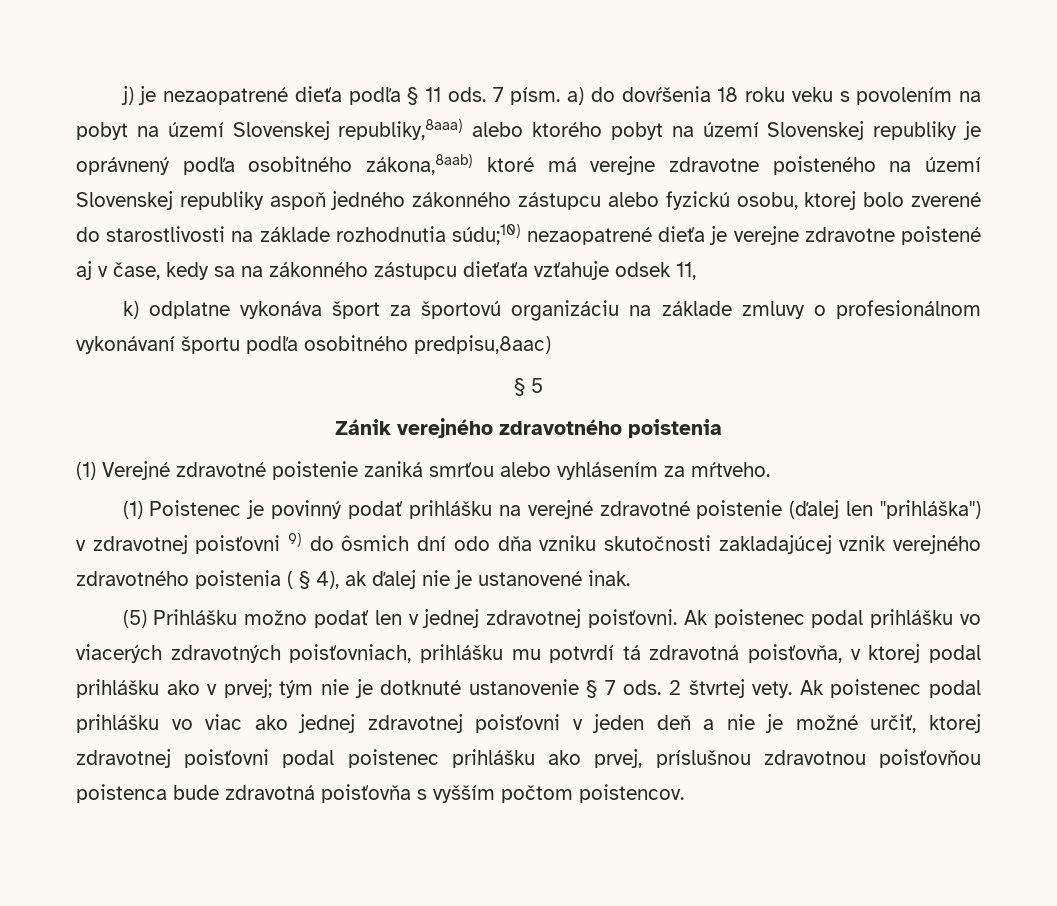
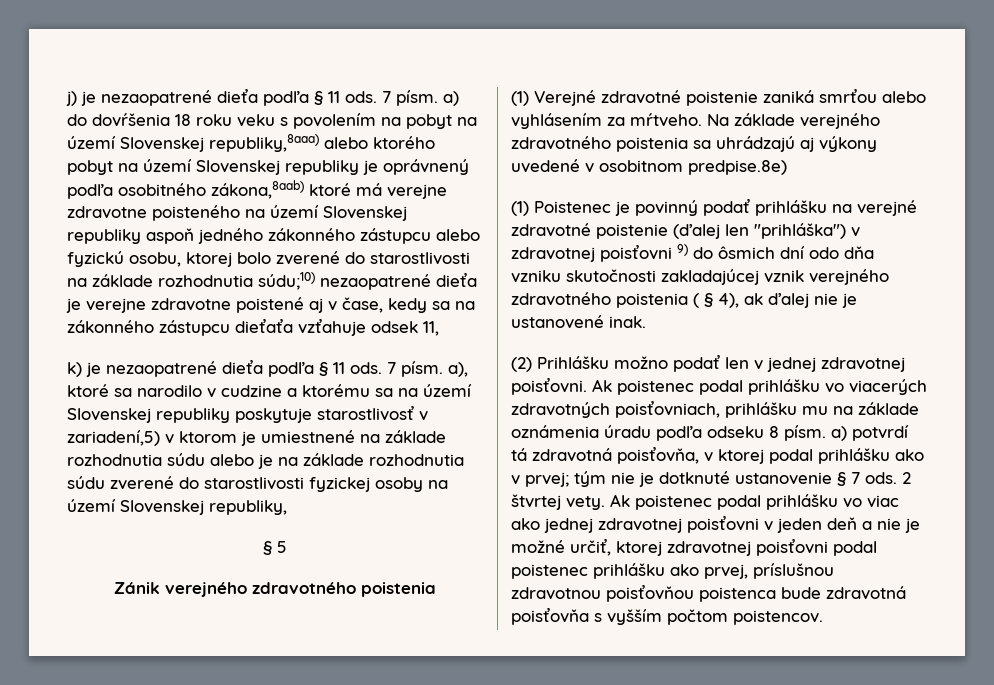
- k) odplatne vykonáva šport za športovú organizáciu na základe zmluvy o profesionálnom vykonávaní športu podľa osobitného predpisu,8aac)
+ k) je nezaopatrené dieťa podľa § 11 ods. 7 písm. a), ktoré sa narodilo v cudzine a ktorému sa na území Slovenskej republiky poskytuje starostlivosť v zariadení,5) v ktorom je umiestnené na základe rozhodnutia súdu alebo je na základe rozhodnutia súdu zverené do starostlivosti fyzickej osoby na území Slovenskej republiky,
+ Na základe verejného zdravotného poistenia sa uhrádzajú aj výkony uvedené v osobitnom predpise.8e)
- (5) Prihlášku možno podať len v jednej zdravotnej poisťovni.
+ (2) Prihlášku možno podať len v jednej zdravotnej poisťovni.
- Ak poistenec podal prihlášku vo viacerých zdravotných poisťovniach, prihlášku mu potvrdí tá zdravotná poisťovňa, v ktorej podal prihlášku ako v prvej; tým nie je dotknuté ustanovenie § 7 ods.
+ Ak poistenec podal prihlášku vo viacerých zdravotných poisťovniach, prihlášku mu na základe oznámenia úradu podľa odseku 8 písm. a) potvrdí tá zdravotná poisťovňa, v ktorej podal prihlášku ako v prvej; tým nie je dotknuté ustanovenie § 7 ods.

